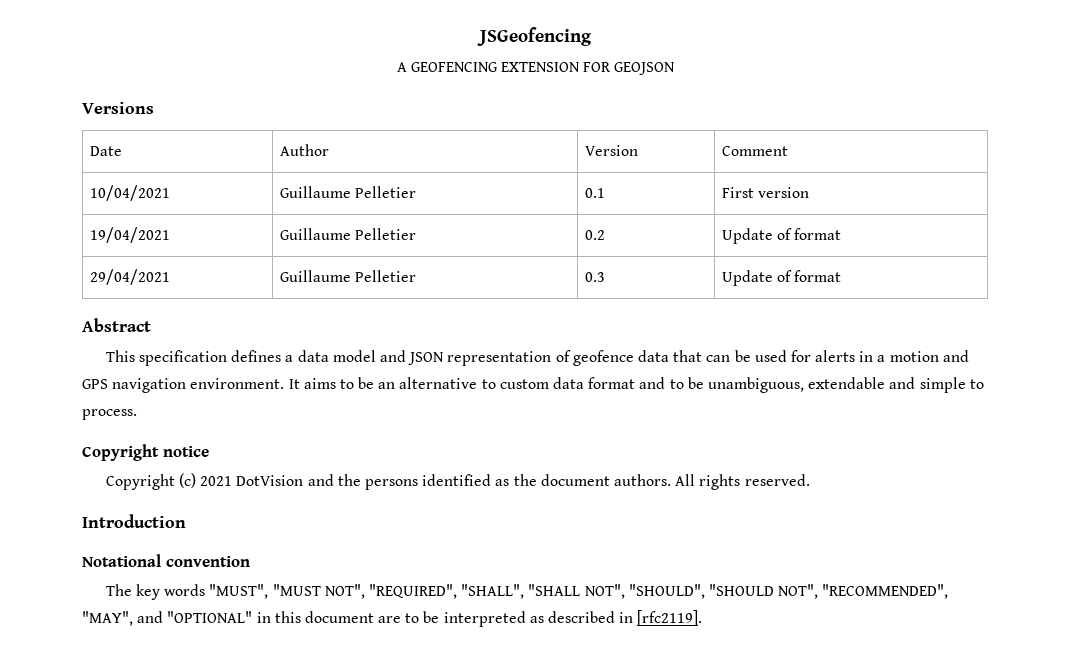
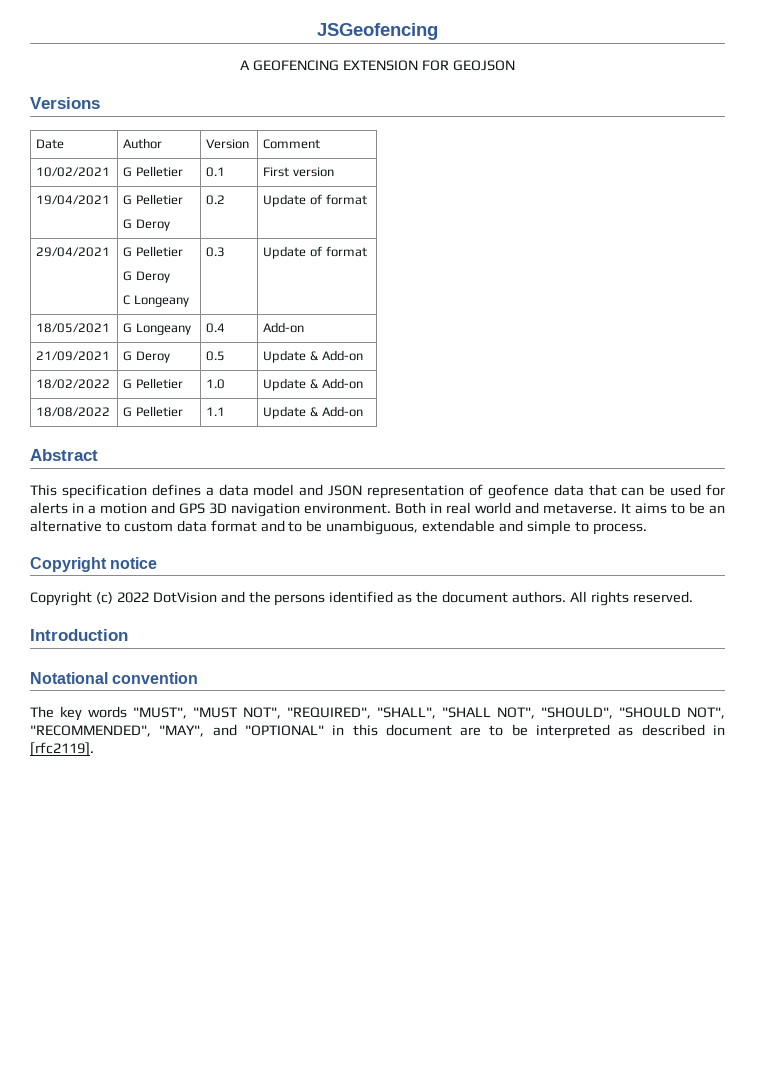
- 10/04/2021 | Guillaume Pelletier | 0.1 | First version
+ 10/02/2021 | G Pelletier | 0.1 | First version
- 19/04/2021 | Guillaume Pelletier | 0.2 | Update of format
+ 19/04/2021 | G Pelletier
+ G Deroy | 0.2 | Update of format
- 29/04/2021 | Guillaume Pelletier | 0.3 | Update of format
+ 29/04/2021 | G Pelletier
+ G Deroy
+ C Longeany | 0.3 | Update of format
+ 18/05/2021 | G Longeany | 0.4 | Add-on
+ 21/09/2021 | G Deroy | 0.5 | Update & Add-on
+ 18/02/2022 | G Pelletier | 1.0 | Update & Add-on
+ 18/08/2022 | G Pelletier | 1.1 | Update & Add-on
- This specification defines a data model and JSON representation of geofence data that can be used for alerts in a motion and GPS navigation environment.
+ This specification defines a data model and JSON representation of geofence data that can be used for alerts in a motion and GPS 3D navigation environment.
+ Both in real world and metaverse.
- Copyright (c) 2021 DotVision and the persons identified as the document authors.
+ Copyright (c) 2022 DotVision and the persons identified as the document authors.

